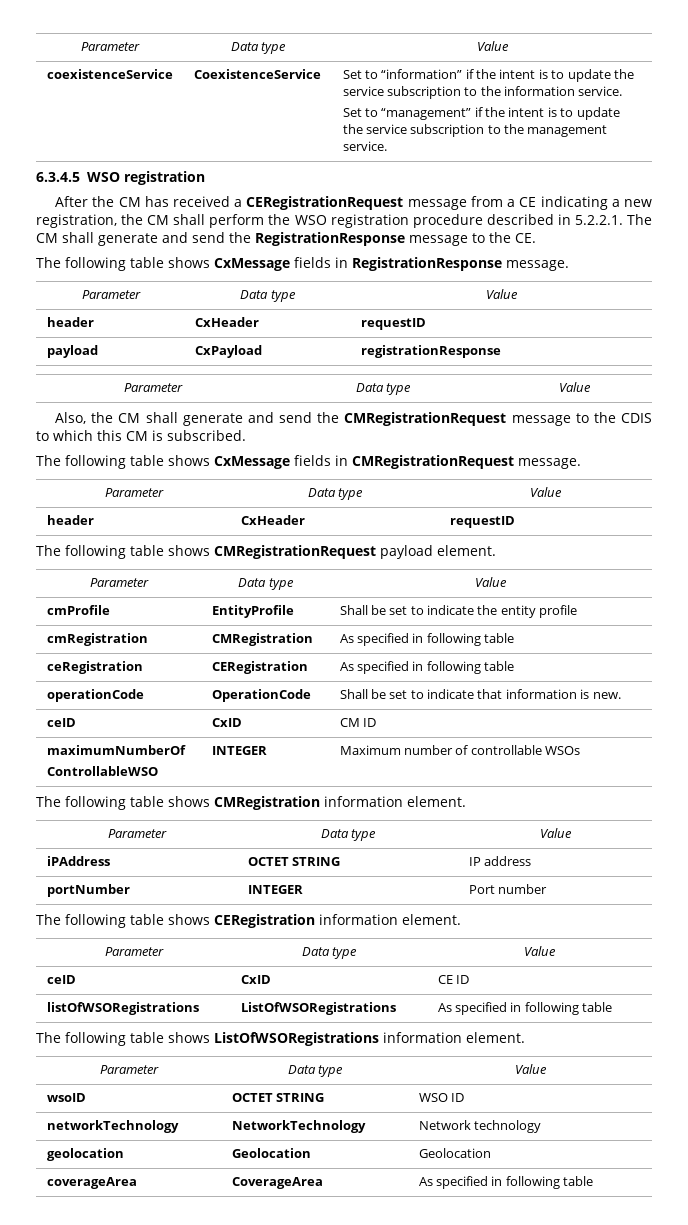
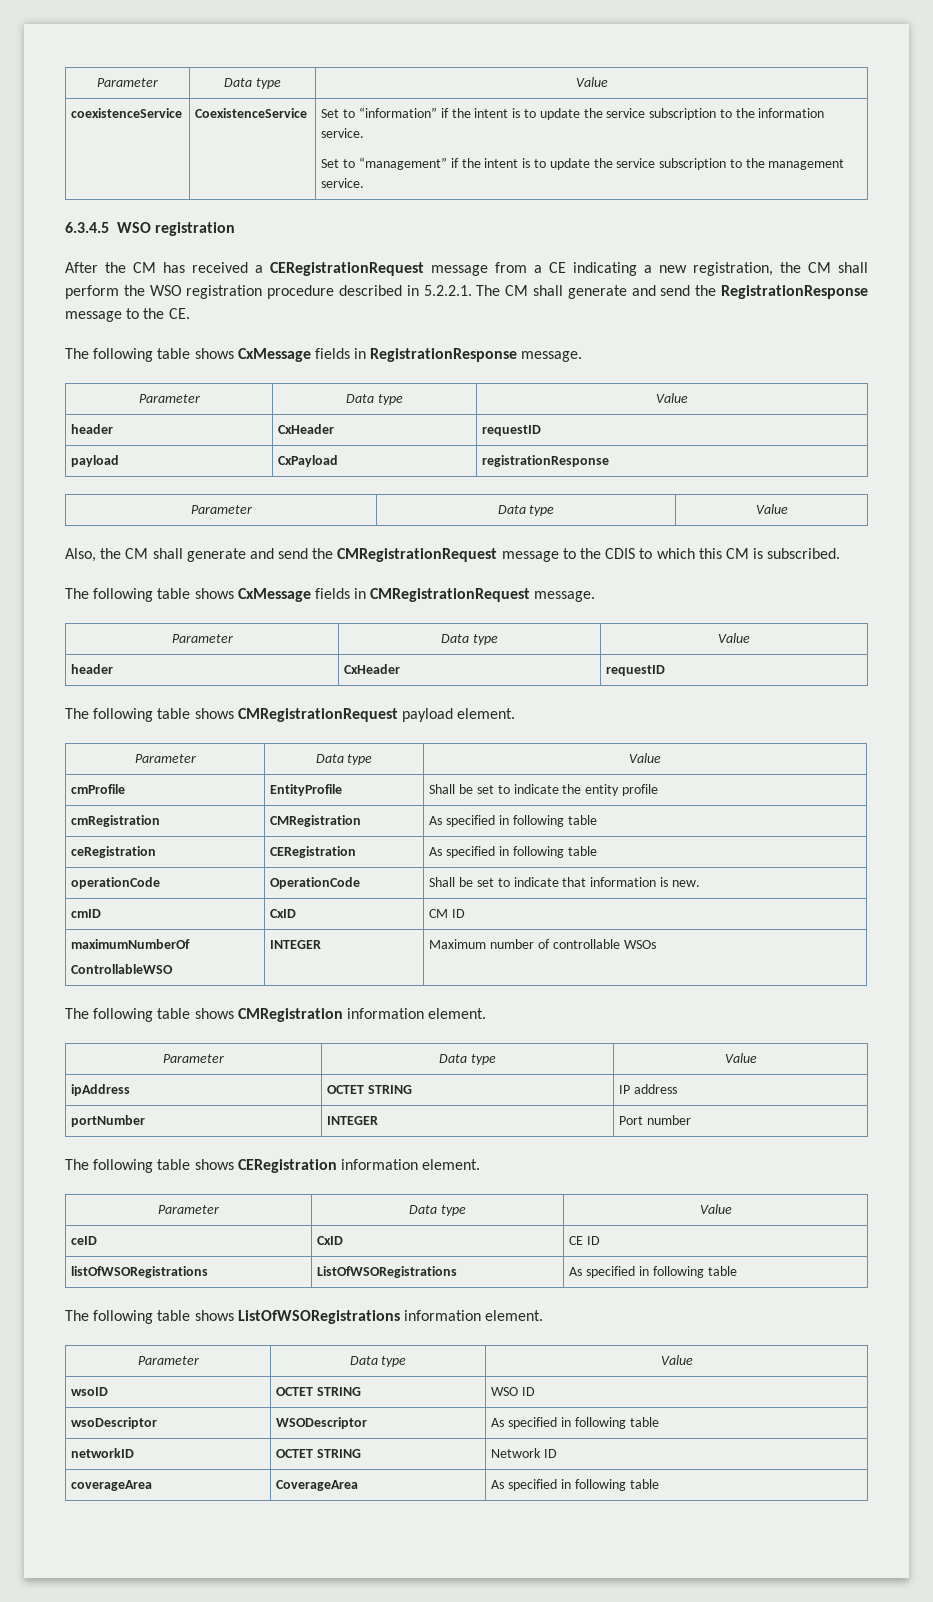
- ceID | CxID | CM ID
+ cmID | CxID | CM ID
- iPAddress | OCTET STRING | IP address
+ ipAddress | OCTET STRING | IP address
- networkTechnology | NetworkTechnology | Network technology
- geolocation | Geolocation | Geolocation
+ wsoDescriptor | WSODescriptor | As specified in following table
+ networkID | OCTET STRING | Network ID

